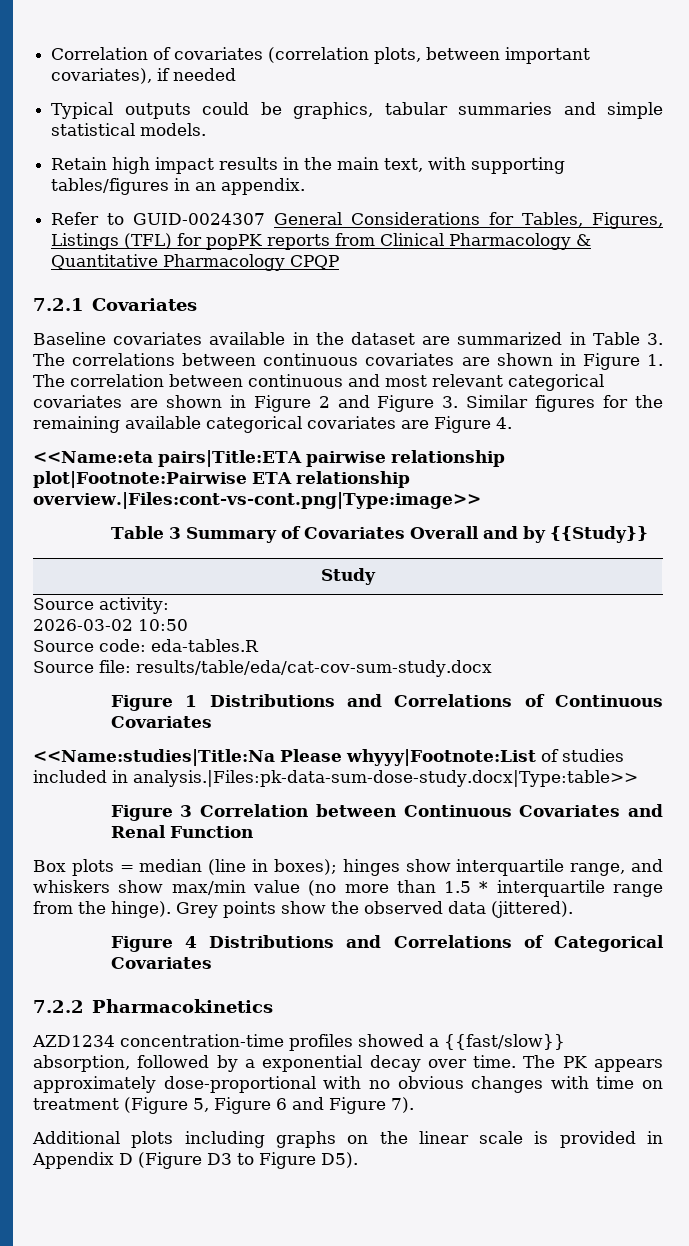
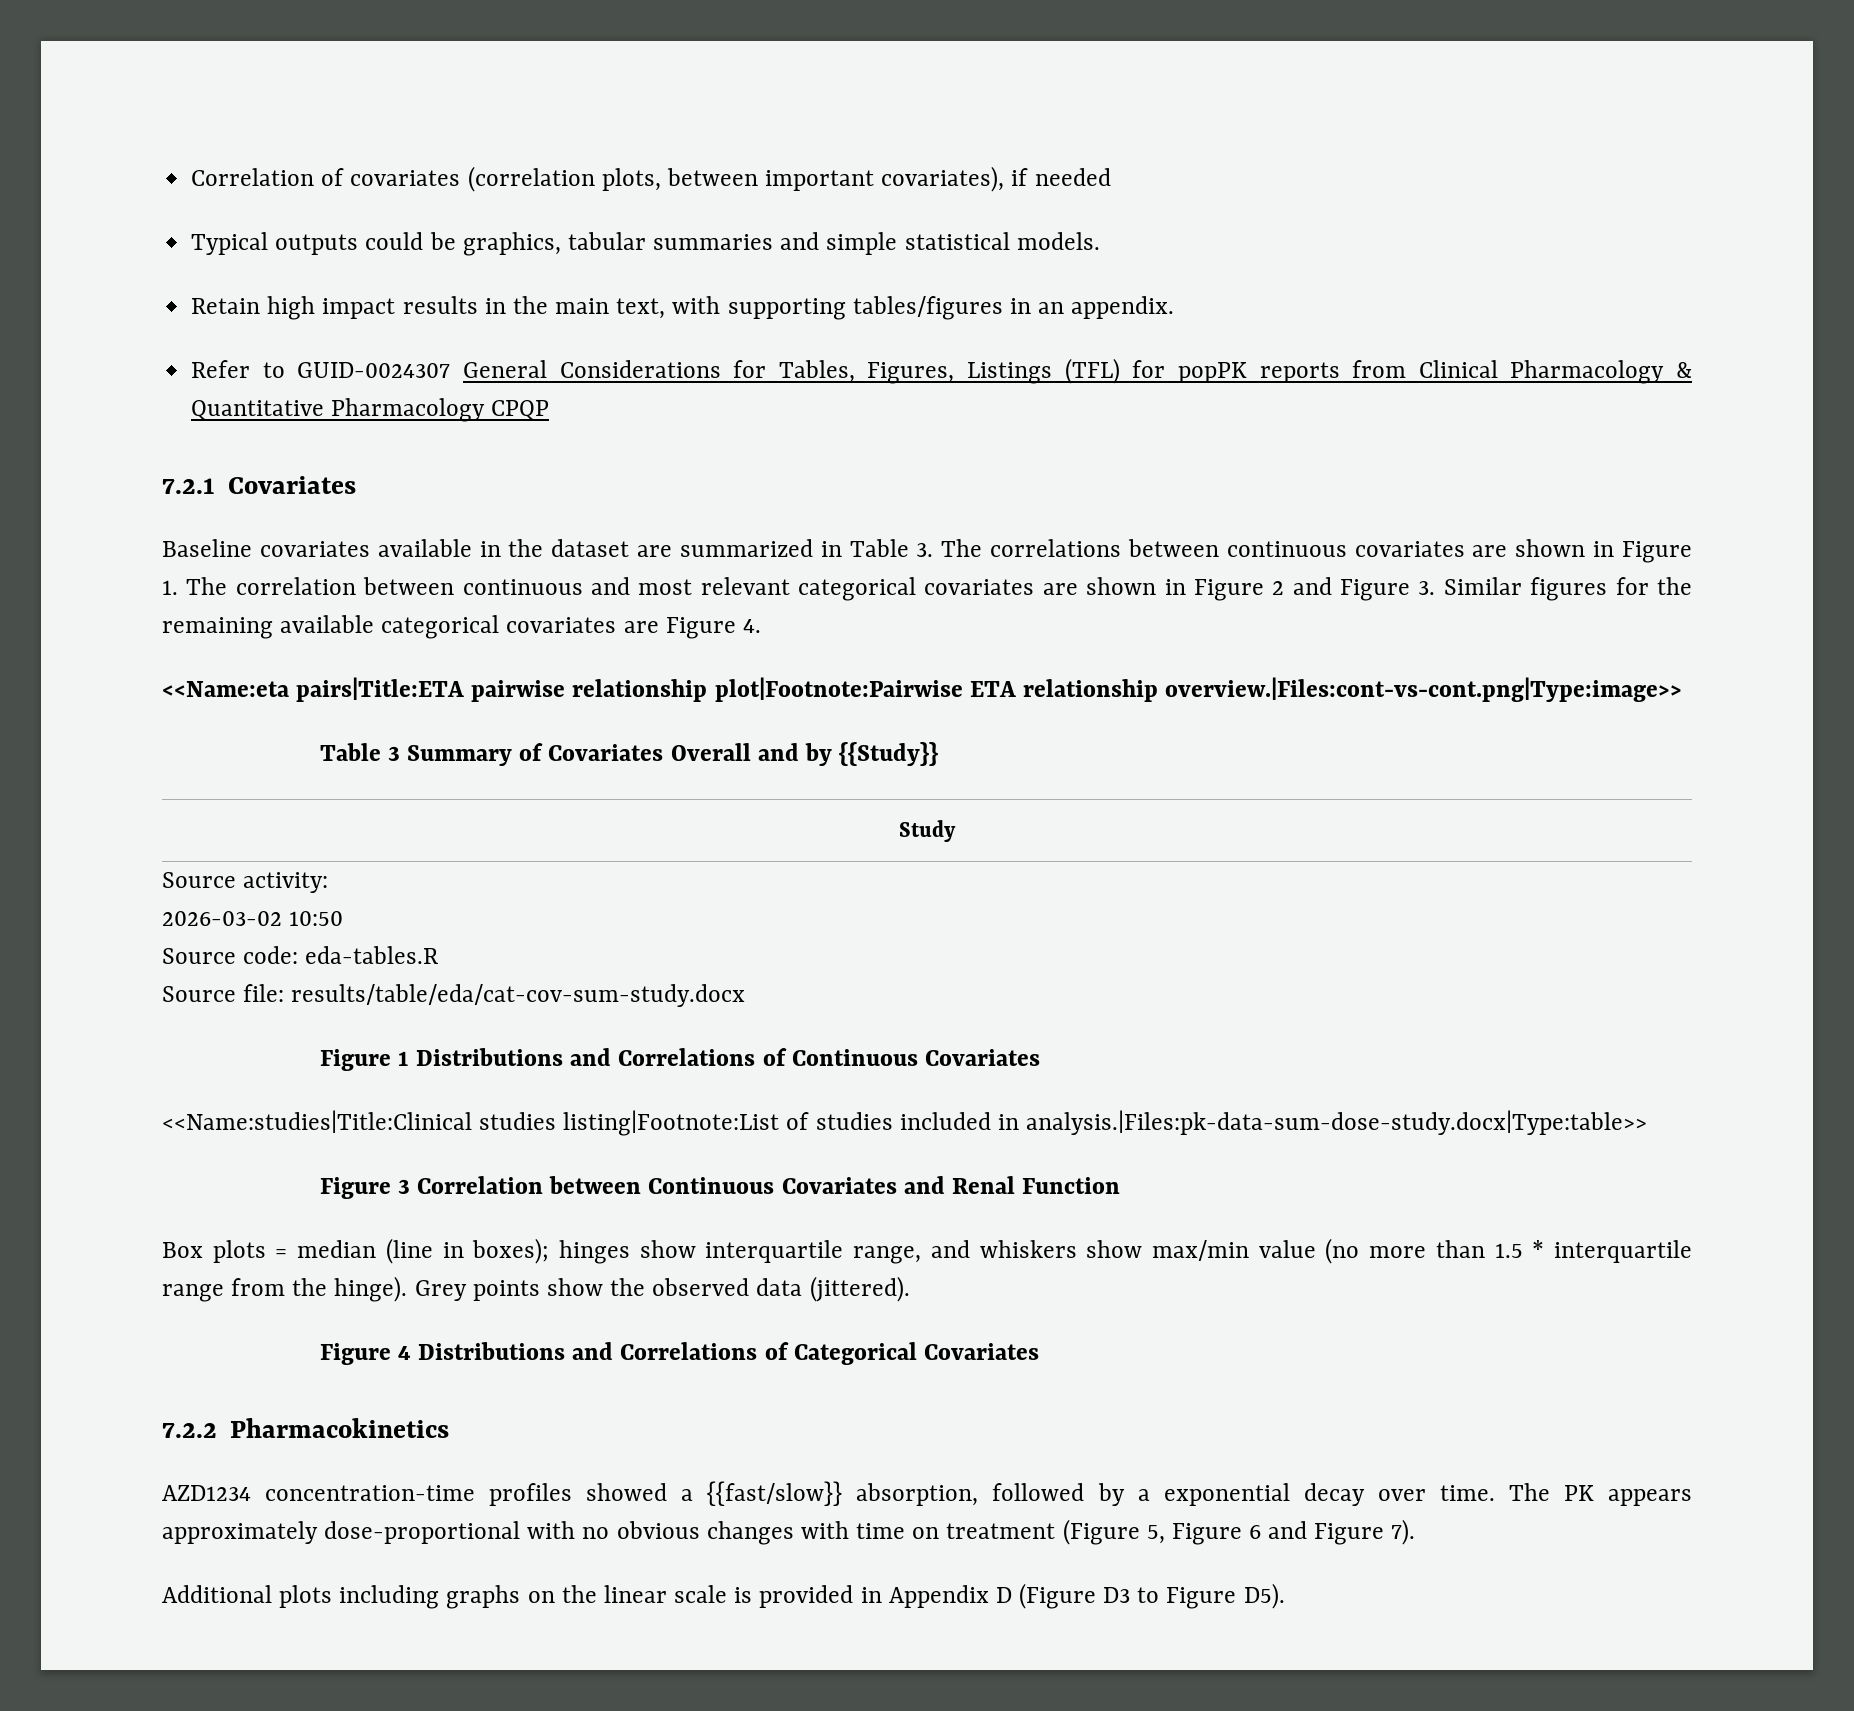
- <<Name:studies|Title:Na Please whyyy|Footnote:List of studies included in analysis.|Files:pk-data-sum-dose-study.docx|Type:table>>
+ <<Name:studies|Title:Clinical studies listing|Footnote:List of studies included in analysis.|Files:pk-data-sum-dose-study.docx|Type:table>>

